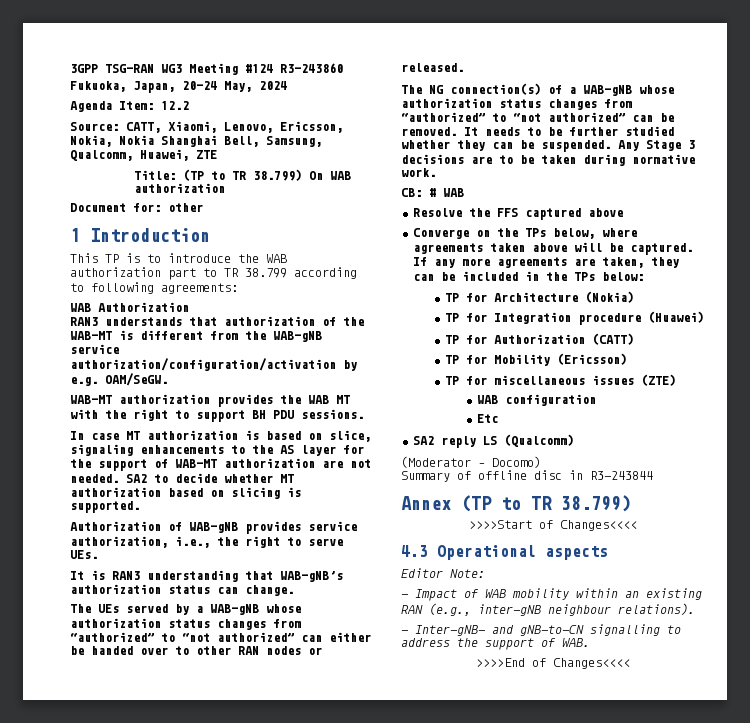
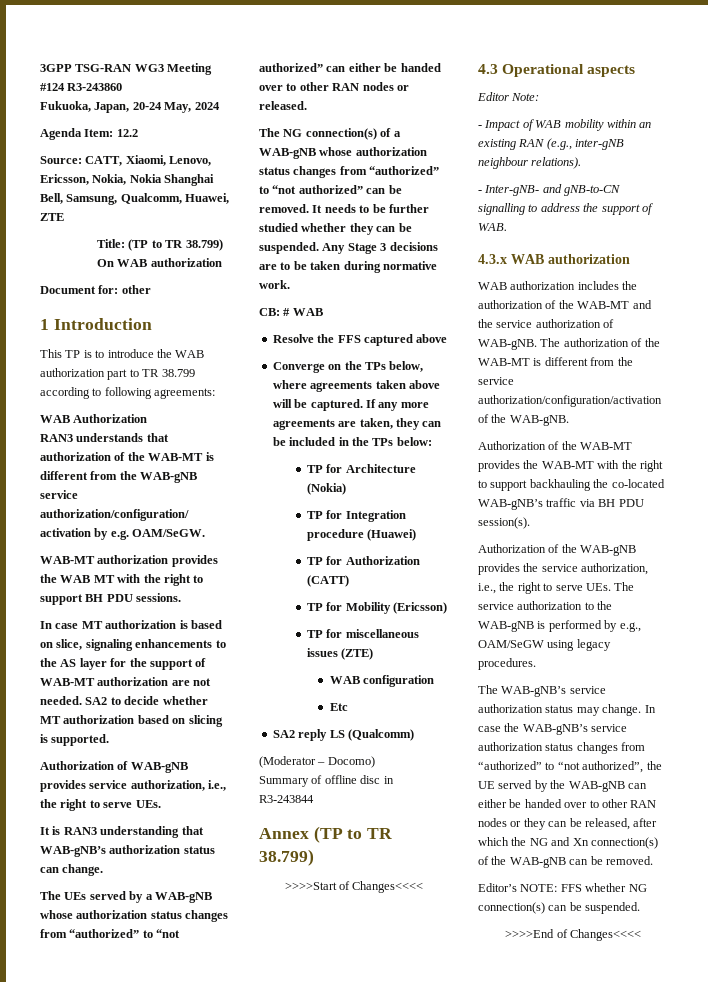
+ 4.3.x WAB authorization
+ WAB authorization includes the authorization of the WAB-MT and the service authorization of WAB-gNB. The authorization of the WAB-MT is different from the service authorization/configuration/activation of the WAB-gNB.
+ Authorization of the WAB-MT provides the WAB-MT with the right to support backhauling the co-located WAB-gNB’s traffic via BH PDU session(s).
+ Authorization of the WAB-gNB provides the service authorization, i.e., the right to serve UEs. The service authorization to the WAB-gNB is performed by e.g., OAM/SeGW using legacy procedures.
+ The WAB-gNB’s service authorization status may change. In case the WAB-gNB’s service authorization status changes from “authorized” to “not authorized”, the UE served by the WAB-gNB can either be handed over to other RAN nodes or they can be released, after which the NG and Xn connection(s) of the WAB-gNB can be removed.
+ Editor’s NOTE: FFS whether NG connection(s) can be suspended.

